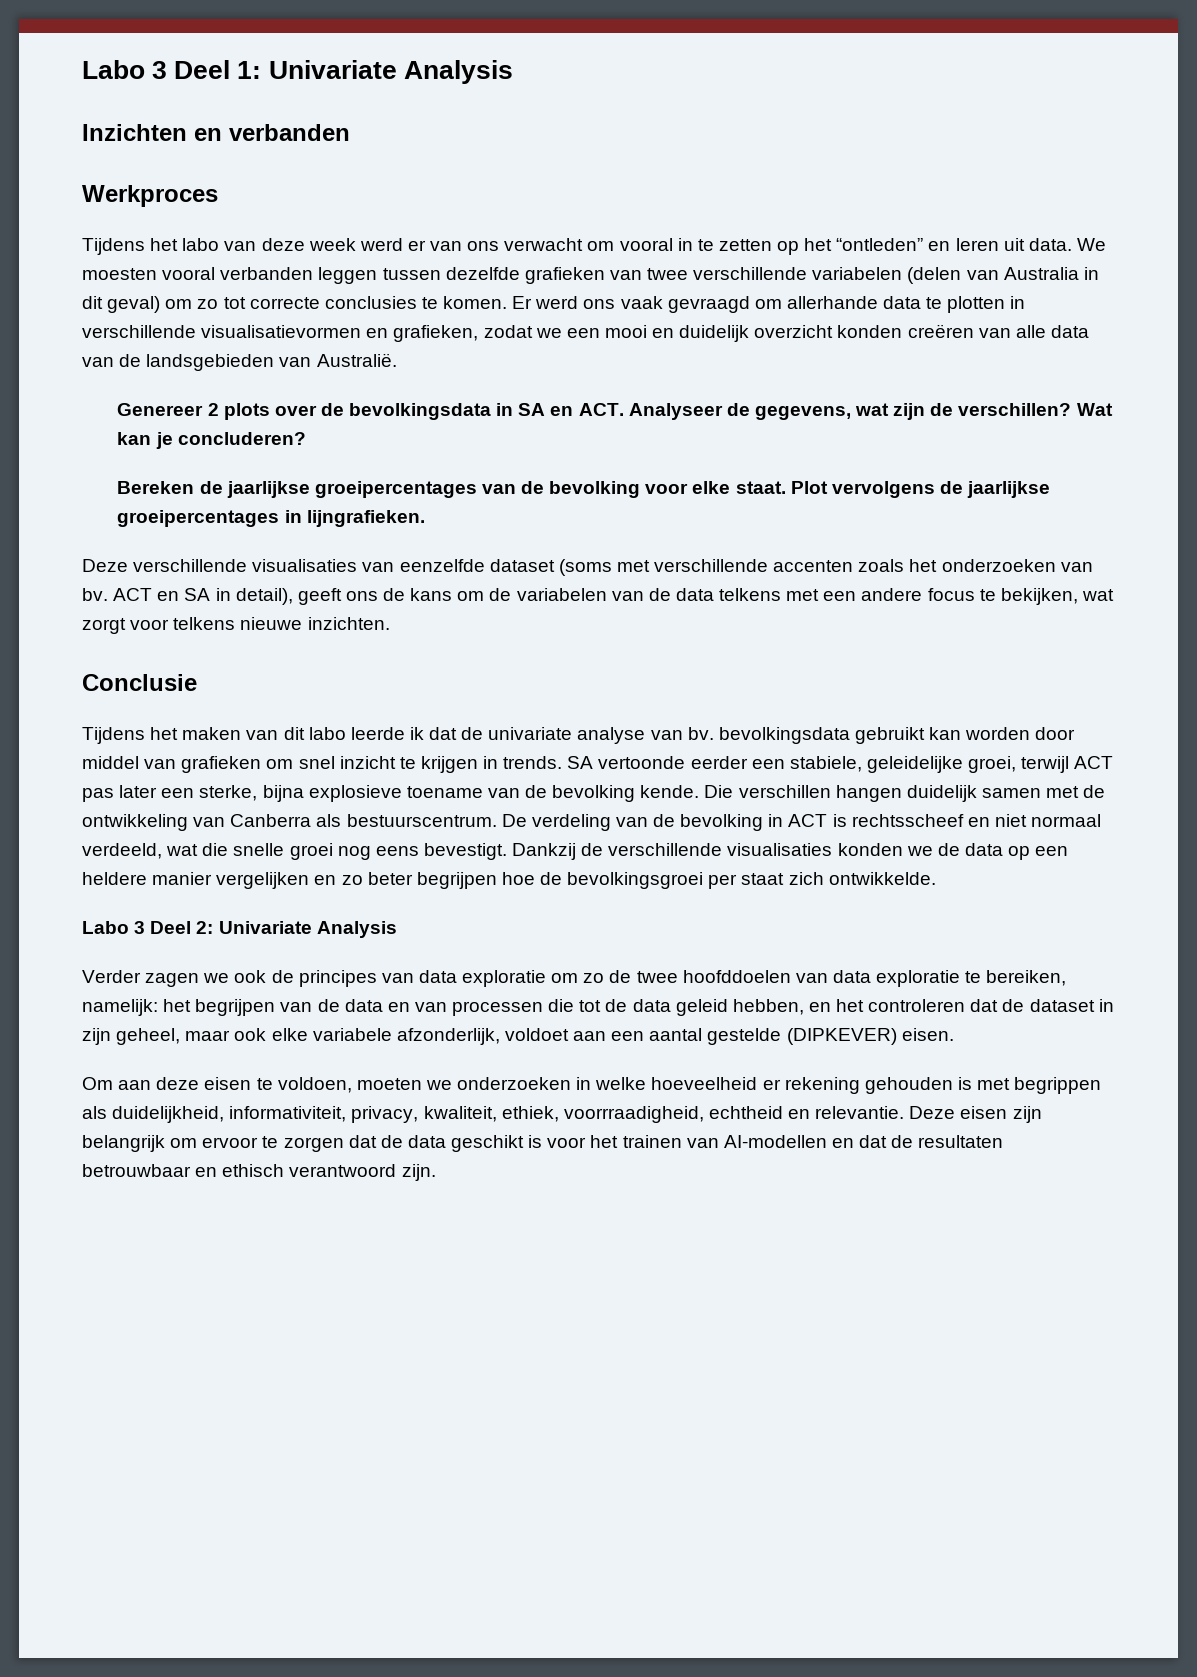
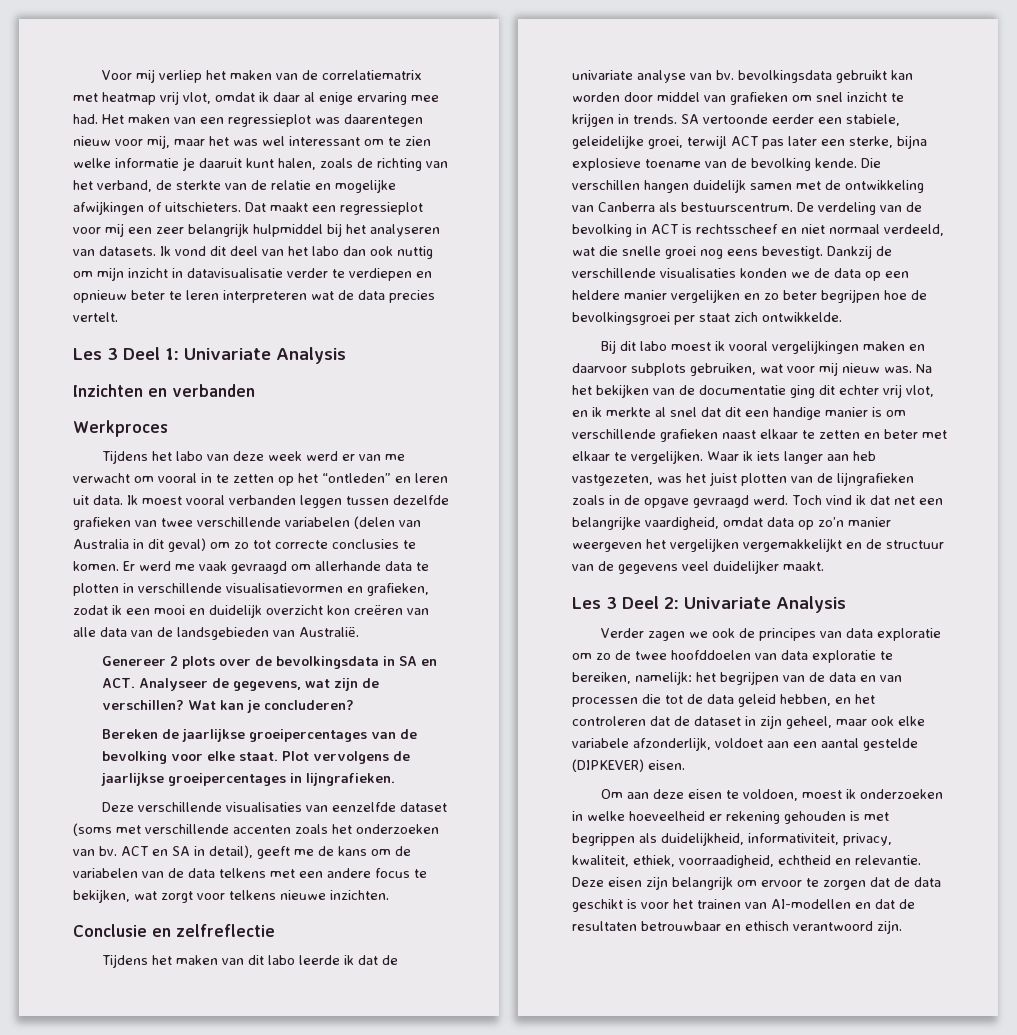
- Labo 3 Deel 1: Univariate Analysis
+ Voor mij verliep het maken van de correlatiematrix met heatmap vrij vlot, omdat ik daar al enige ervaring mee had. Het maken van een regressieplot was daarentegen nieuw voor mij, maar het was wel interessant om te zien welke informatie je daaruit kunt halen, zoals de richting van het verband, de sterkte van de relatie en mogelijke afwijkingen of uitschieters. Dat maakt een regressieplot voor mij een zeer belangrijk hulpmiddel bij het analyseren van datasets. Ik vond dit deel van het labo dan ook nuttig om mijn inzicht in datavisualisatie verder te verdiepen en opnieuw beter te leren interpreteren wat de data precies vertelt.
+ Les 3 Deel 1: Univariate Analysis
- Tijdens het labo van deze week werd er van ons verwacht om vooral in te zetten op het “ontleden” en leren uit data.
+ Tijdens het labo van deze week werd er van me verwacht om vooral in te zetten op het “ontleden” en leren uit data.
- We moesten vooral verbanden leggen tussen dezelfde grafieken van twee verschillende variabelen (delen van Australia in dit geval) om zo tot correcte conclusies te komen.
+ Ik moest vooral verbanden leggen tussen dezelfde grafieken van twee verschillende variabelen (delen van Australia in dit geval) om zo tot correcte conclusies te komen.
- Er werd ons vaak gevraagd om allerhande data te plotten in verschillende visualisatievormen en grafieken, zodat we een mooi en duidelijk overzicht konden creëren van alle data van de landsgebieden van Australië.
+ Er werd me vaak gevraagd om allerhande data te plotten in verschillende visualisatievormen en grafieken, zodat ik een mooi en duidelijk overzicht kon creëren van alle data van de landsgebieden van Australië.
- ACT en SA in detail), geeft ons de kans om de variabelen van de data telkens met een andere focus te bekijken, wat zorgt voor telkens nieuwe inzichten.
+ ACT en SA in detail), geeft me de kans om de variabelen van de data telkens met een andere focus te bekijken, wat zorgt voor telkens nieuwe inzichten.
- Conclusie
+ Conclusie en zelfreflectie
- Labo 3 Deel 2: Univariate Analysis
+ Bij dit labo moest ik vooral vergelijkingen maken en daarvoor subplots gebruiken, wat voor mij nieuw was. Na het bekijken van de documentatie ging dit echter vrij vlot, en ik merkte al snel dat dit een handige manier is om verschillende grafieken naast elkaar te zetten en beter met elkaar te vergelijken. Waar ik iets langer aan heb vastgezeten, was het juist plotten van de lijngrafieken zoals in de opgave gevraagd werd. Toch vind ik dat net een belangrijke vaardigheid, omdat data op zo’n manier weergeven het vergelijken vergemakkelijkt en de structuur van de gegevens veel duidelijker maakt.
+ Les 3 Deel 2: Univariate Analysis
- Om aan deze eisen te voldoen, moeten we onderzoeken in welke hoeveelheid er rekening gehouden is met begrippen als duidelijkheid, informativiteit, privacy, kwaliteit, ethiek, voorrraadigheid, echtheid en relevantie.
+ Om aan deze eisen te voldoen, moest ik onderzoeken in welke hoeveelheid er rekening gehouden is met begrippen als duidelijkheid, informativiteit, privacy, kwaliteit, ethiek, voorraadigheid, echtheid en relevantie.

